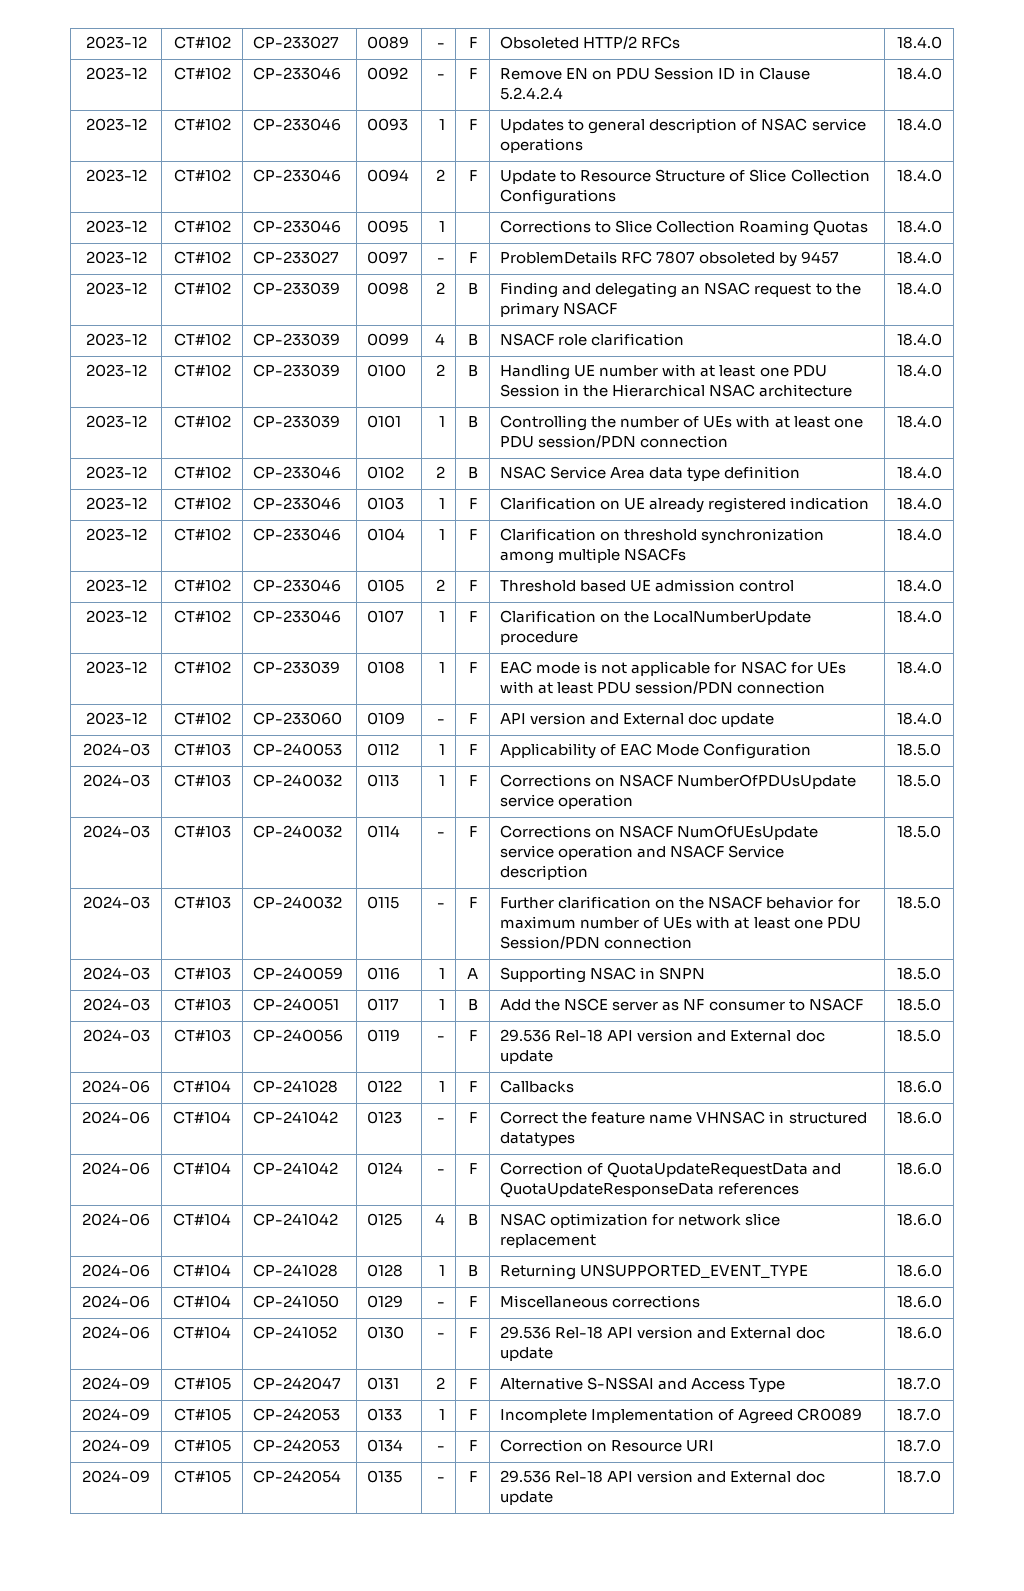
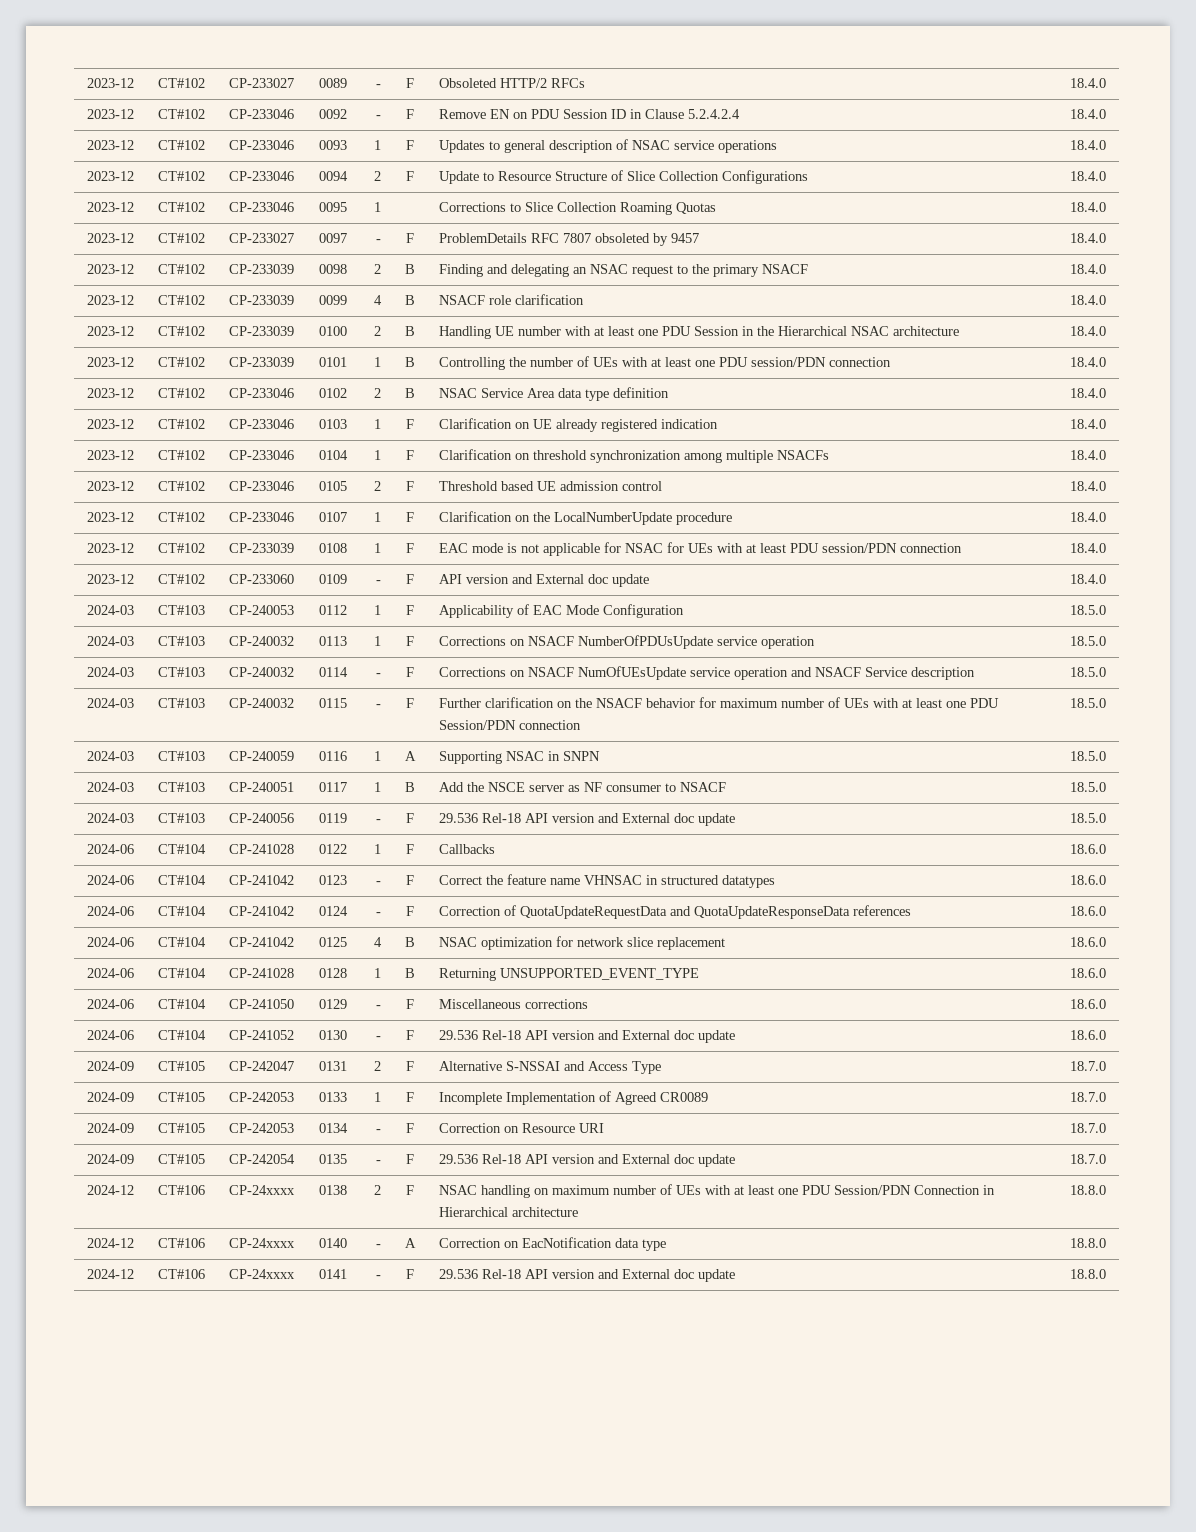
+ 2024-12 | CT#106 | CP-24xxxx | 0138 | 2 | F | NSAC handling on maximum number of UEs with at least one PDU Session/PDN Connection in Hierarchical architecture | 18.8.0
+ 2024-12 | CT#106 | CP-24xxxx | 0140 | - | A | Correction on EacNotification data type | 18.8.0
+ 2024-12 | CT#106 | CP-24xxxx | 0141 | - | F | 29.536 Rel-18 API version and External doc update | 18.8.0

